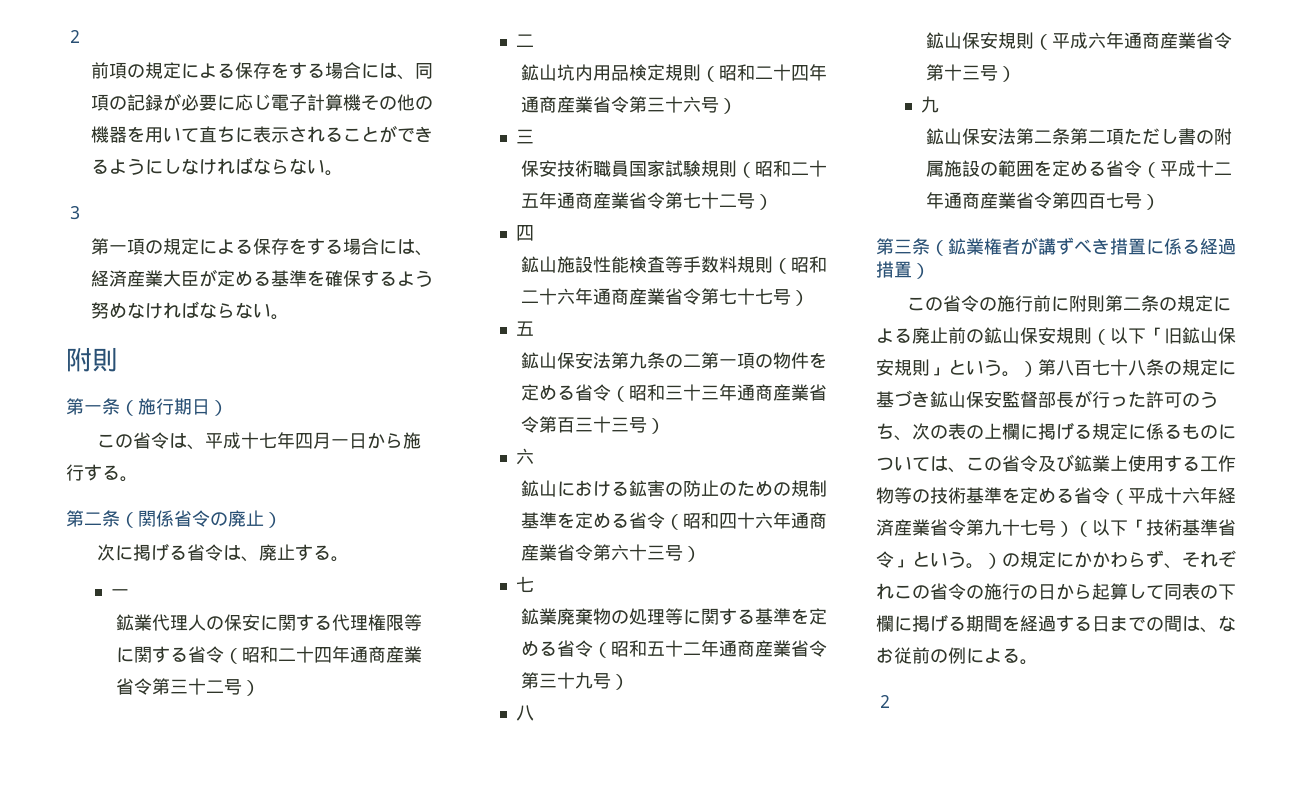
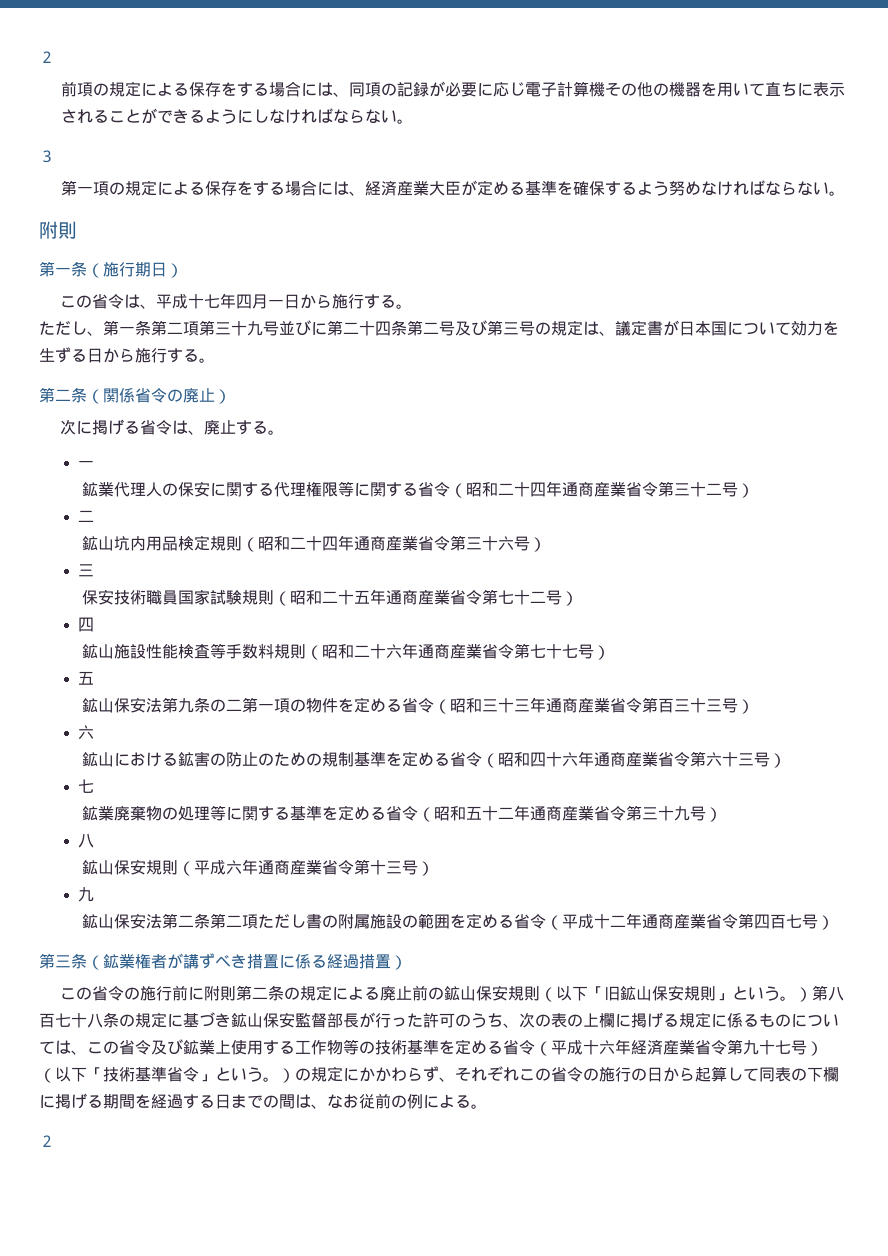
+ ただし、第一条第二項第三十九号並びに第二十四条第二号及び第三号の規定は、議定書が日本国について効力を生ずる日から施行する。

